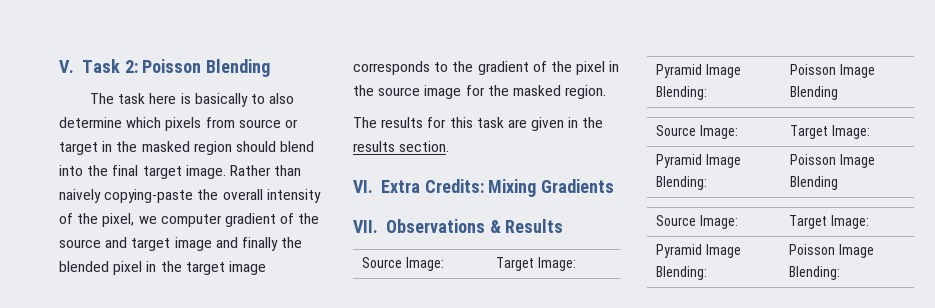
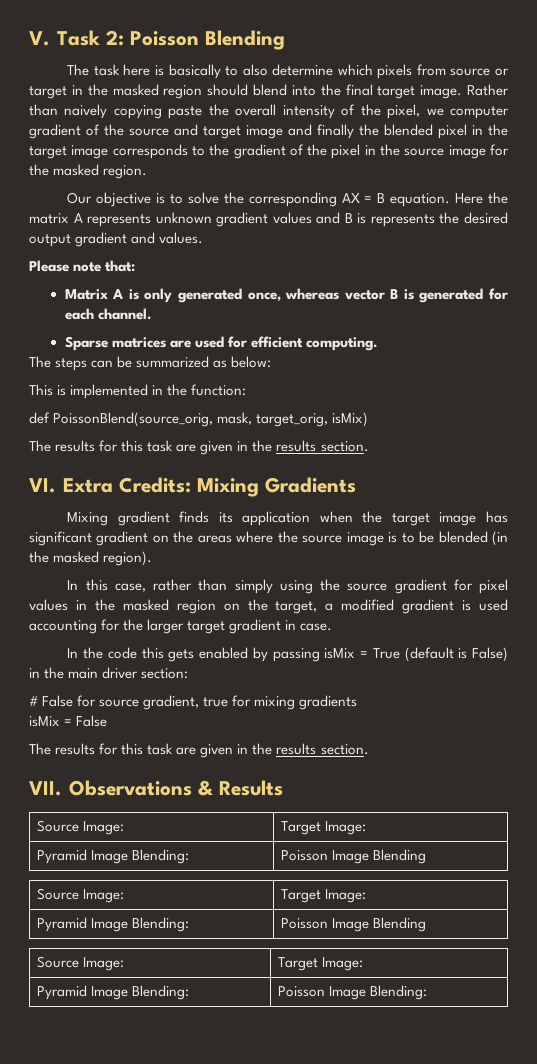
- Rather than naively copying-paste the overall intensity of the pixel, we computer gradient of the source and target image and finally the blended pixel in the target image corresponds to the gradient of the pixel in the source image for the masked region.
+ Rather than naively copying paste the overall intensity of the pixel, we computer gradient of the source and target image and finally the blended pixel in the target image corresponds to the gradient of the pixel in the source image for the masked region.
+ Our objective is to solve the corresponding AX = B equation. Here the matrix A represents unknown gradient values and B is represents the desired output gradient and values.
+ Please note that:
+ Matrix A is only generated once, whereas vector B is generated for each channel.
+ Sparse matrices are used for efficient computing.
+ The steps can be summarized as below:
+ This is implemented in the function:
+ def PoissonBlend(source_orig, mask, target_orig, isMix)
+ Mixing gradient finds its application when the target image has significant gradient on the areas where the source image is to be blended (in the masked region).
+ In this case, rather than simply using the source gradient for pixel values in the masked region on the target, a modified gradient is used accounting for the larger target gradient in case.
+ In the code this gets enabled by passing isMix = True (default is False) in the main driver section:
+ # False for source gradient, true for mixing gradients
+ isMix = False
+ The results for this task are given in the results section.

